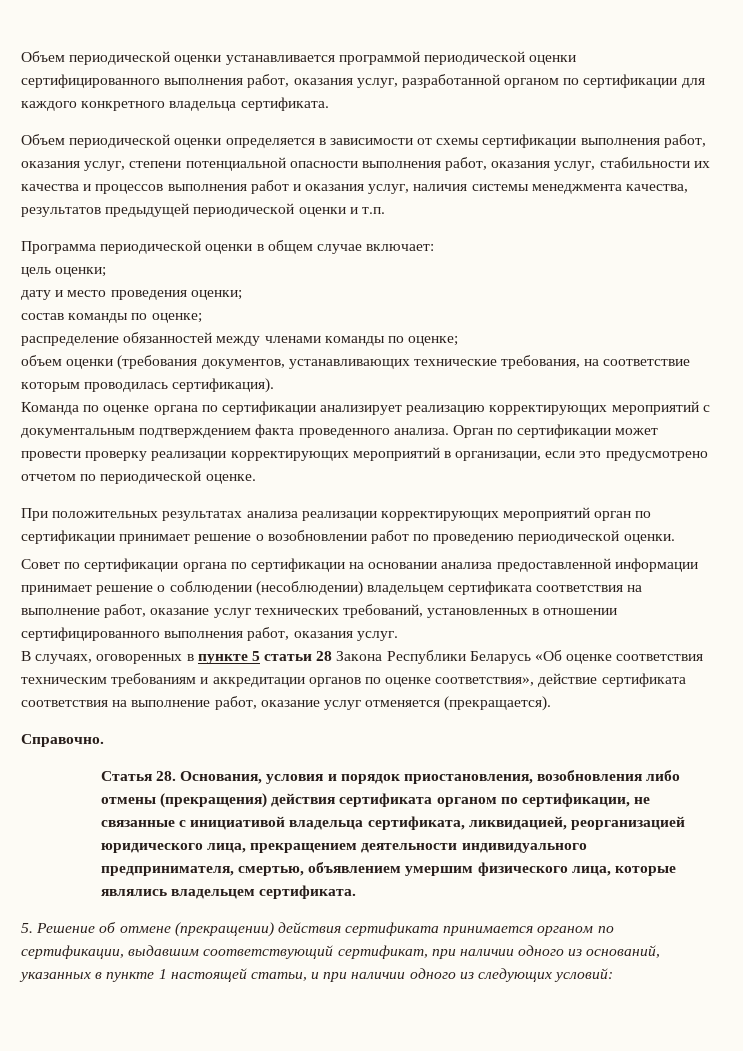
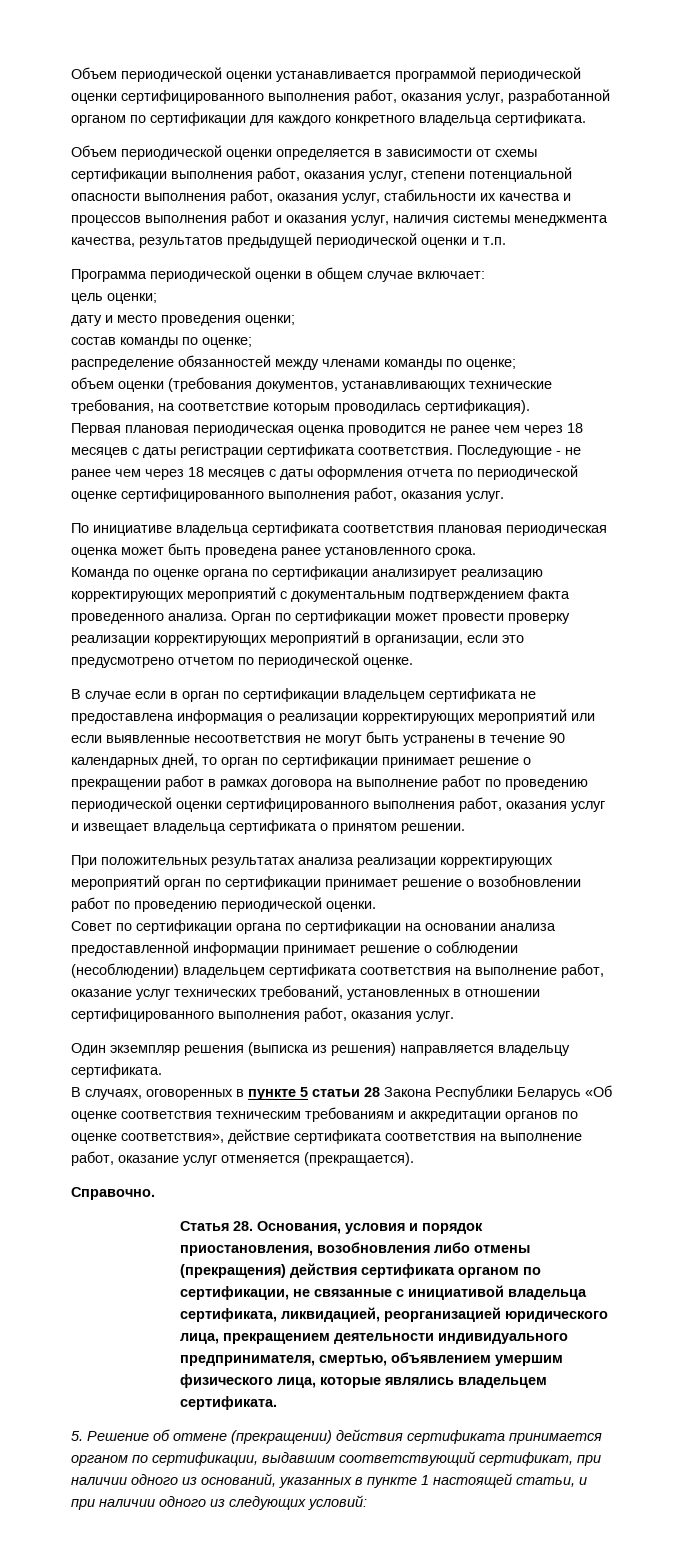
+ Первая плановая периодическая оценка проводится не ранее чем через 18 месяцев с даты регистрации сертификата соответствия. Последующие - не ранее чем через 18 месяцев с даты оформления отчета по периодической оценке сертифицированного выполнения работ, оказания услуг.
+ По инициативе владельца сертификата соответствия плановая периодическая оценка может быть проведена ранее установленного срока.
+ В случае если в орган по сертификации владельцем сертификата не предоставлена информация о реализации корректирующих мероприятий или если выявленные несоответствия не могут быть устранены в течение 90 календарных дней, то орган по сертификации принимает решение о прекращении работ в рамках договора на выполнение работ по проведению периодической оценки сертифицированного выполнения работ, оказания услуг и извещает владельца сертификата о принятом решении.
+ Один экземпляр решения (выписка из решения) направляется владельцу сертификата.

